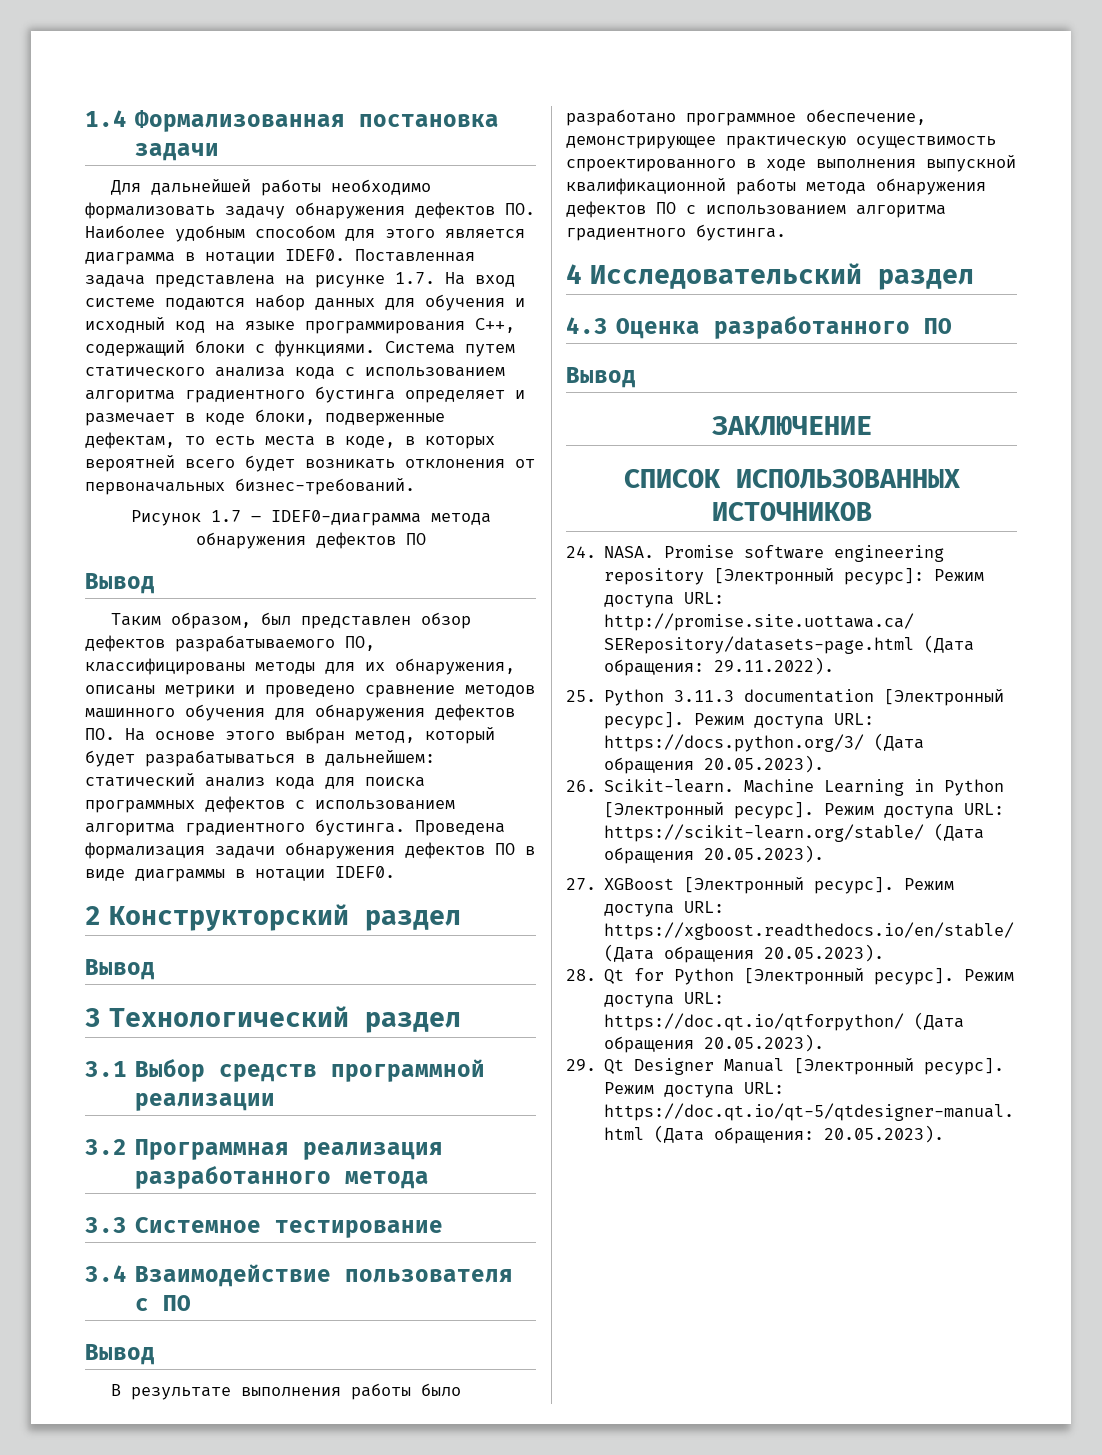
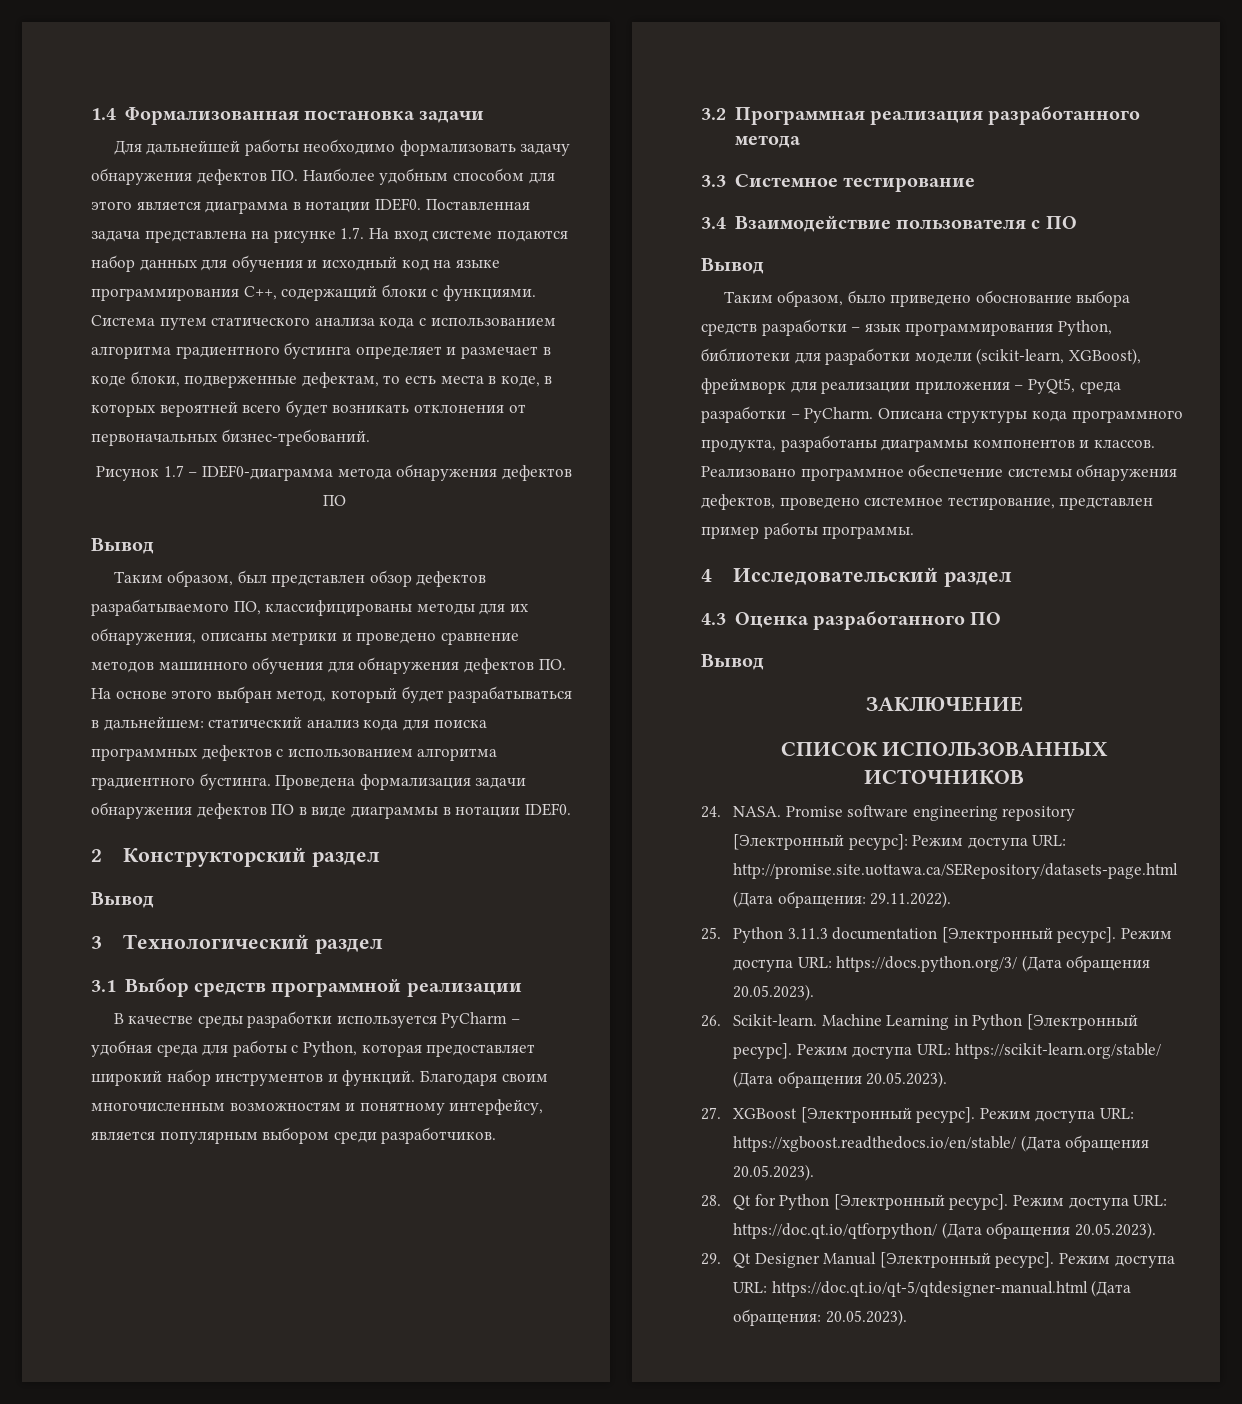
+ В качестве среды разработки используется PyCharm – удобная среда для работы с Python, которая предоставляет широкий набор инструментов и функций. Благодаря своим многочисленным возможностям и понятному интерфейсу, является популярным выбором среди разработчиков.
- В результате выполнения работы было разработано программное обеспечение, демонстрирующее практическую осуществимость спроектированного в ходе выполнения выпускной квалификационной работы метода обнаружения дефектов ПО с использованием алгоритма градиентного бустинга.
+ Таким образом, было приведено обоснование выбора средств разработки – язык программирования Python, библиотеки для разработки модели (scikit-learn, XGBoost), фреймворк для реализации приложения – PyQt5, среда разработки – PyCharm. Описана структуры кода программного продукта, разработаны диаграммы компонентов и классов. Реализовано программное обеспечение системы обнаружения дефектов, проведено системное тестирование, представлен пример работы программы.

